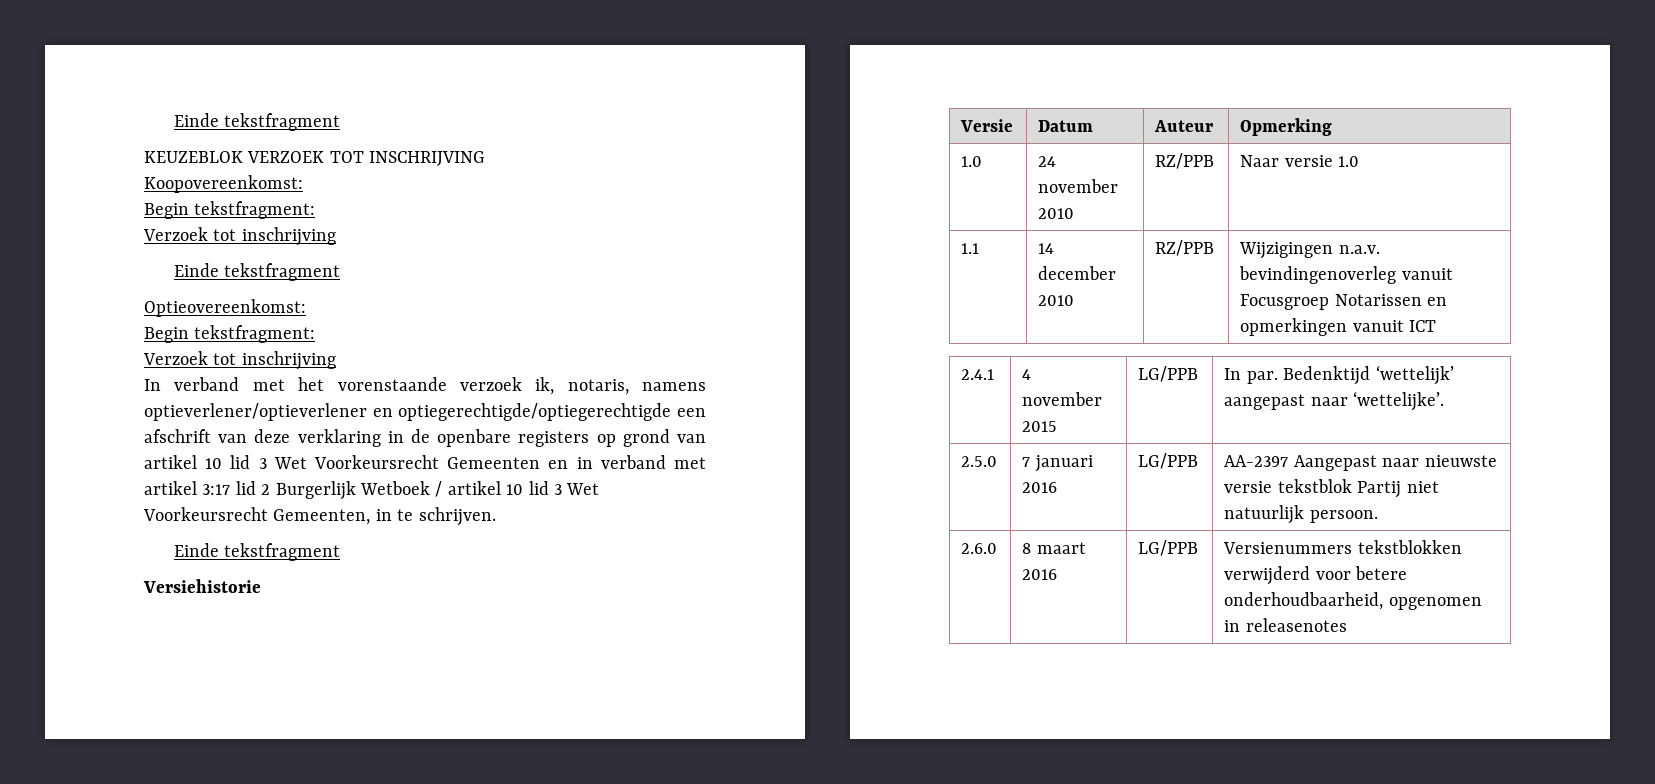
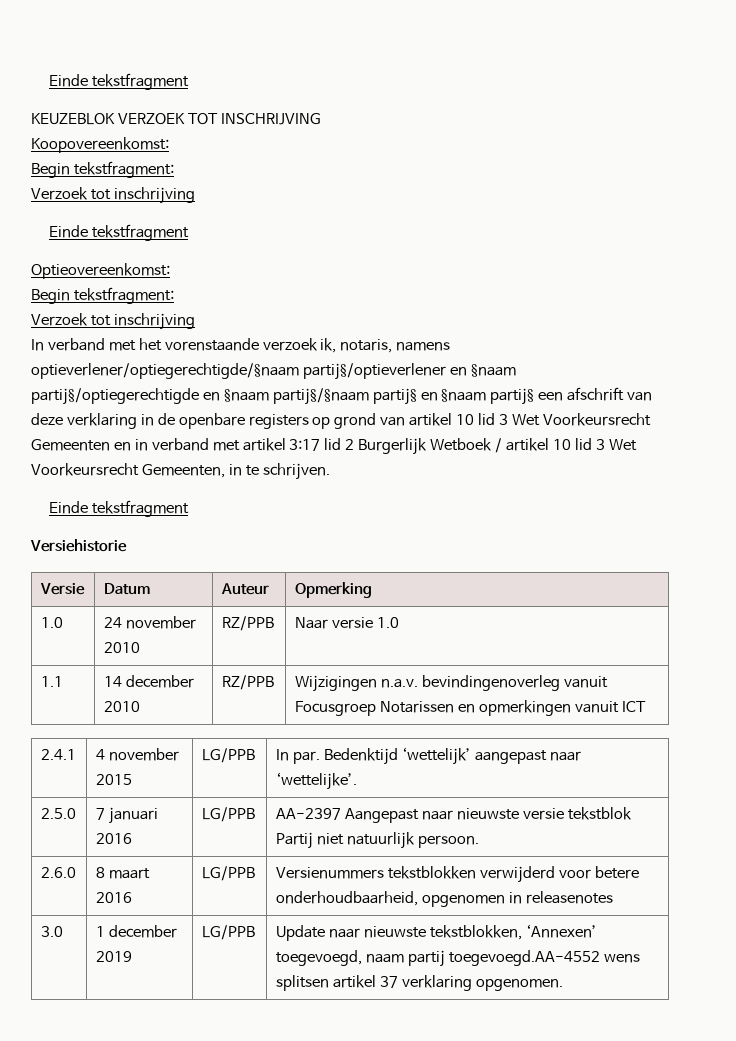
- In verband met het vorenstaande verzoek ik, notaris, namens optieverlener/optieverlener en optiegerechtigde/optiegerechtigde een afschrift van deze verklaring in de openbare registers op grond van artikel 10 lid 3 Wet Voorkeursrecht Gemeenten en in verband met artikel 3:17 lid 2 Burgerlijk Wetboek / artikel 10 lid 3 Wet Voorkeursrecht Gemeenten, in te schrijven.
+ In verband met het vorenstaande verzoek ik, notaris, namens optieverlener/optiegerechtigde/§naam partij§/optieverlener en §naam partij§/optiegerechtigde en §naam partij§/§naam partij§ en §naam partij§ een afschrift van deze verklaring in de openbare registers op grond van artikel 10 lid 3 Wet Voorkeursrecht Gemeenten en in verband met artikel 3:17 lid 2 Burgerlijk Wetboek / artikel 10 lid 3 Wet Voorkeursrecht Gemeenten, in te schrijven.
+ 3.0 | 1 december 2019 | LG/PPB | Update naar nieuwste tekstblokken, ‘Annexen’ toegevoegd, naam partij toegevoegd.AA-4552 wens splitsen artikel 37 verklaring opgenomen.

